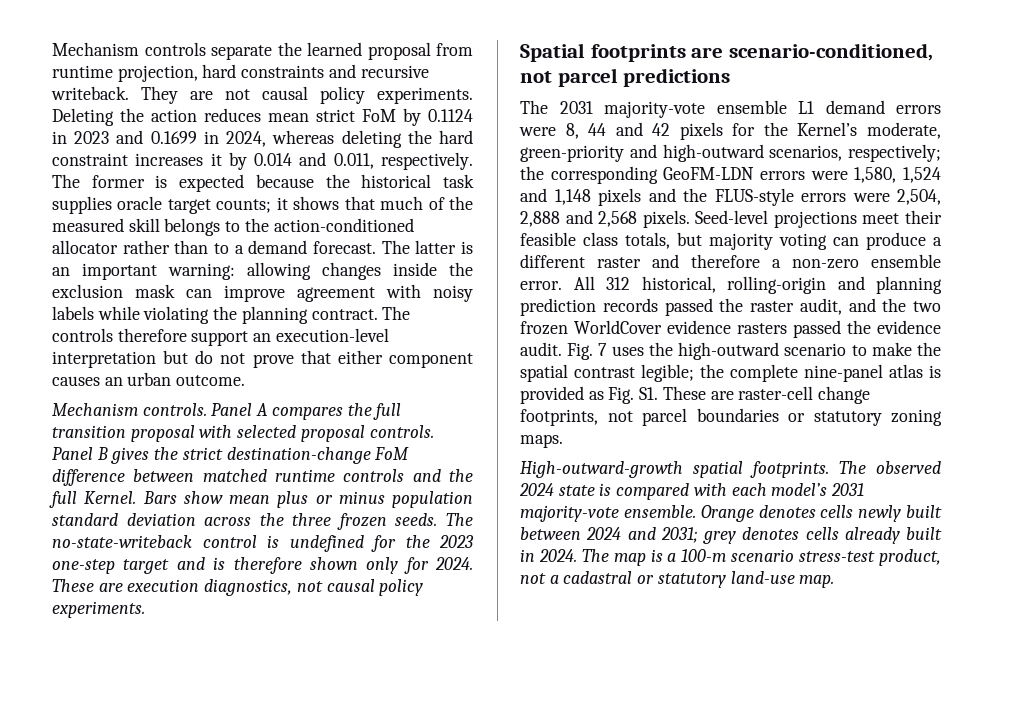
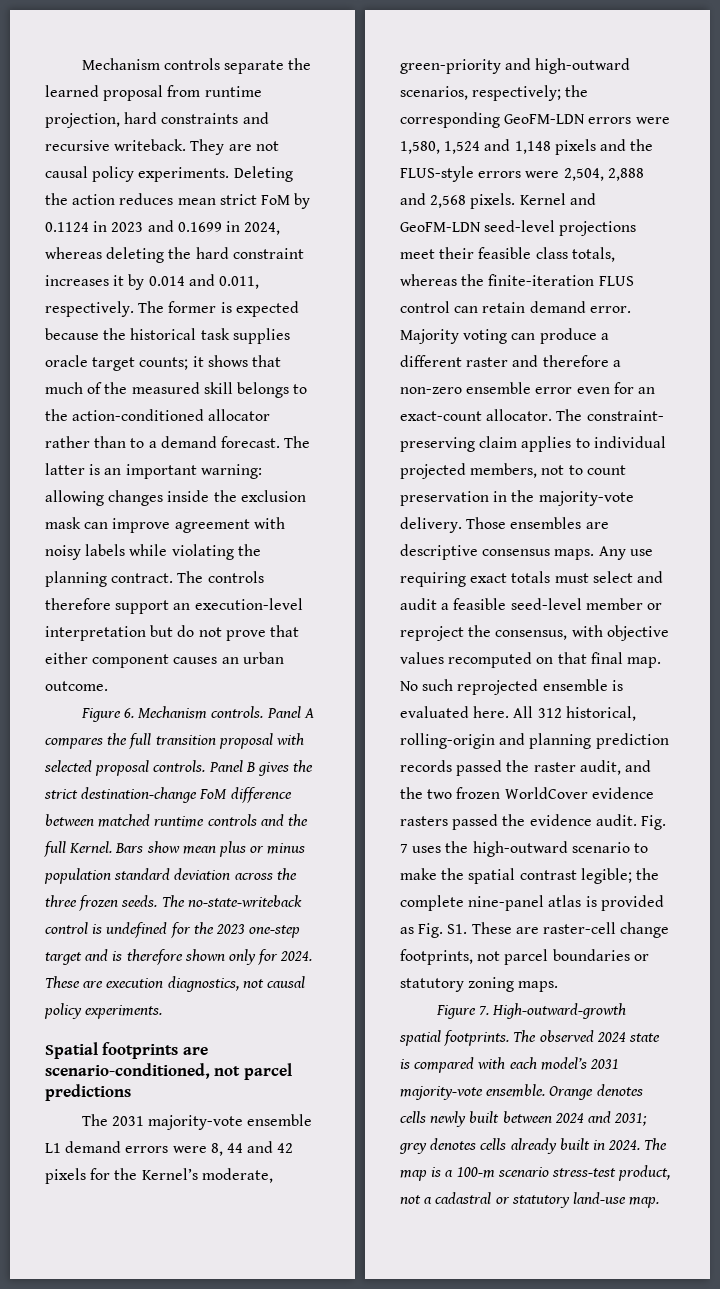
- Mechanism controls.
+ Figure 6. Mechanism controls.
- Seed-level projections meet their feasible class totals, but majority voting can produce a different raster and therefore a non-zero ensemble error.
+ Kernel and GeoFM-LDN seed-level projections meet their feasible class totals, whereas the finite-iteration FLUS control can retain demand error. Majority voting can produce a different raster and therefore a non-zero ensemble error even for an exact-count allocator. The constraint- preserving claim applies to individual projected members, not to count preservation in the majority-vote delivery. Those ensembles are descriptive consensus maps. Any use requiring exact totals must select and audit a feasible seed-level member or reproject the consensus, with objective values recomputed on that final map. No such reprojected ensemble is evaluated here.
- High-outward-growth spatial footprints.
+ Figure 7. High-outward-growth spatial footprints.

